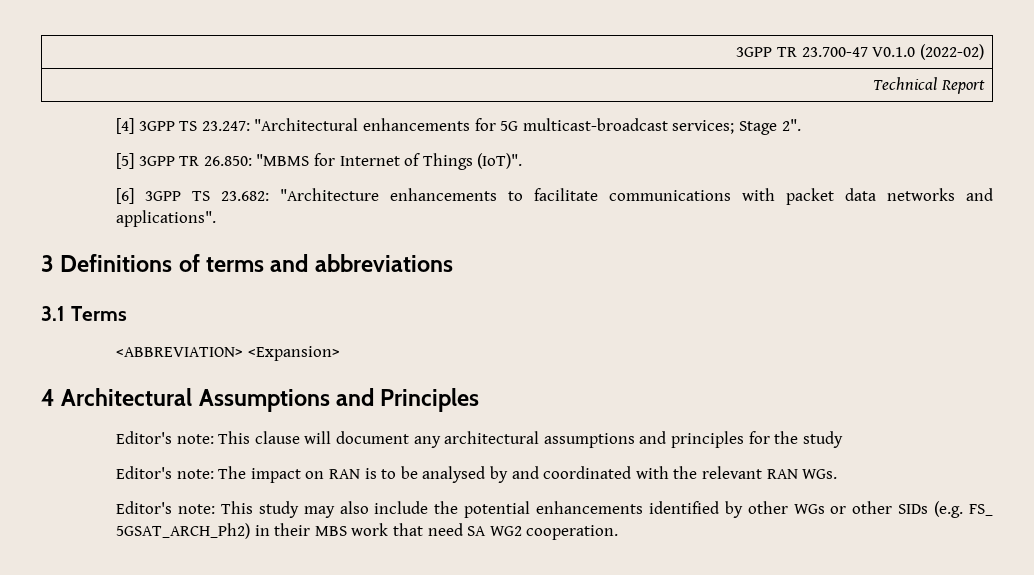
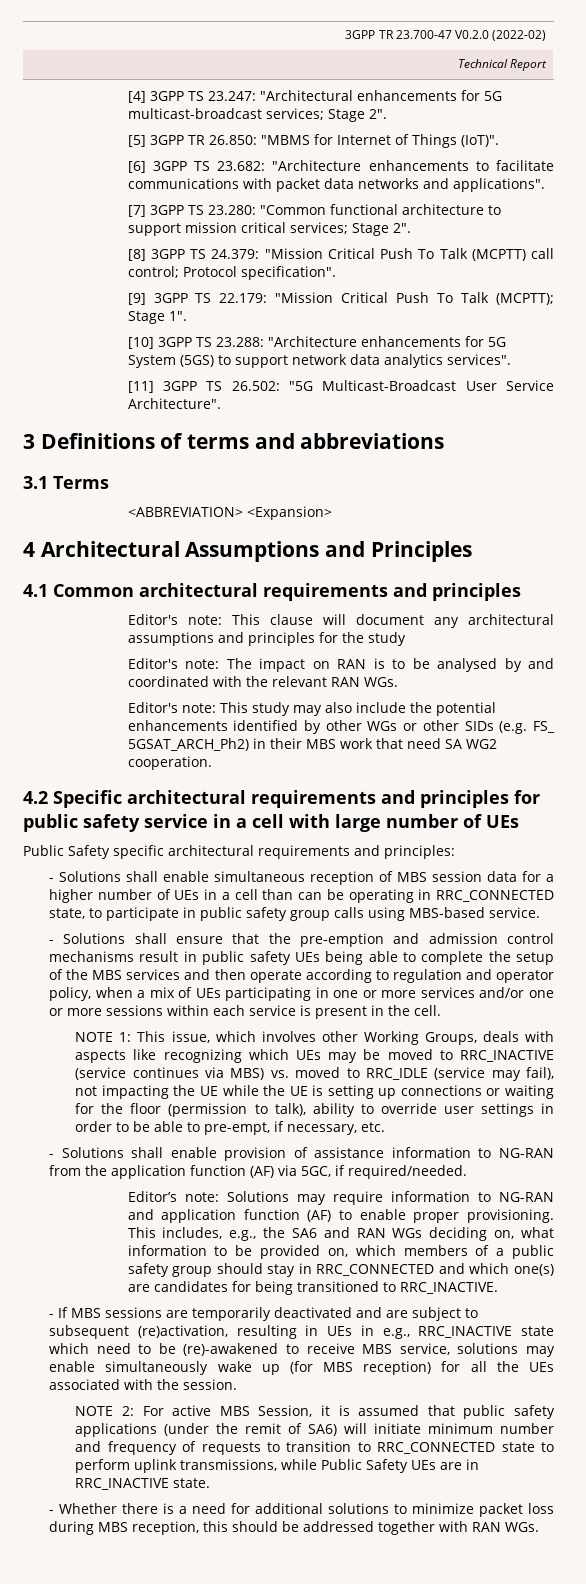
- 3GPP TR 23.700-47 V0.1.0 (2022-02)
+ 3GPP TR 23.700-47 V0.2.0 (2022-02)
+ [7] 3GPP TS 23.280: "Common functional architecture to support mission critical services; Stage 2".
+ [8] 3GPP TS 24.379: "Mission Critical Push To Talk (MCPTT) call control; Protocol specification".
+ [9] 3GPP TS 22.179: "Mission Critical Push To Talk (MCPTT); Stage 1".
+ [10] 3GPP TS 23.288: "Architecture enhancements for 5G System (5GS) to support network data analytics services".
+ [11] 3GPP TS 26.502: "5G Multicast-Broadcast User Service Architecture".
+ 4.1 Common architectural requirements and principles
+ 4.2 Specific architectural requirements and principles for public safety service in a cell with large number of UEs
+ Public Safety specific architectural requirements and principles:
+ - Solutions shall enable simultaneous reception of MBS session data for a higher number of UEs in a cell than can be operating in RRC_CONNECTED state, to participate in public safety group calls using MBS-based service.
+ - Solutions shall ensure that the pre-emption and admission control mechanisms result in public safety UEs being able to complete the setup of the MBS services and then operate according to regulation and operator policy, when a mix of UEs participating in one or more services and/or one or more sessions within each service is present in the cell.
+ NOTE 1: This issue, which involves other Working Groups, deals with aspects like recognizing which UEs may be moved to RRC_INACTIVE (service continues via MBS) vs. moved to RRC_IDLE (service may fail), not impacting the UE while the UE is setting up connections or waiting for the floor (permission to talk), ability to override user settings in order to be able to pre-empt, if necessary, etc.
+ - Solutions shall enable provision of assistance information to NG-RAN from the application function (AF) via 5GC, if required/needed.
+ Editor’s note: Solutions may require information to NG-RAN and application function (AF) to enable proper provisioning. This includes, e.g., the SA6 and RAN WGs deciding on, what information to be provided on, which members of a public safety group should stay in RRC_CONNECTED and which one(s) are candidates for being transitioned to RRC_INACTIVE.
+ - If MBS sessions are temporarily deactivated and are subject to subsequent (re)activation, resulting in UEs in e.g., RRC_INACTIVE state which need to be (re)-awakened to receive MBS service, solutions may enable simultaneously wake up (for MBS reception) for all the UEs associated with the session.
+ NOTE 2: For active MBS Session, it is assumed that public safety applications (under the remit of SA6) will initiate minimum number and frequency of requests to transition to RRC_CONNECTED state to perform uplink transmissions, while Public Safety UEs are in RRC_INACTIVE state.
+ - Whether there is a need for additional solutions to minimize packet loss during MBS reception, this should be addressed together with RAN WGs.

